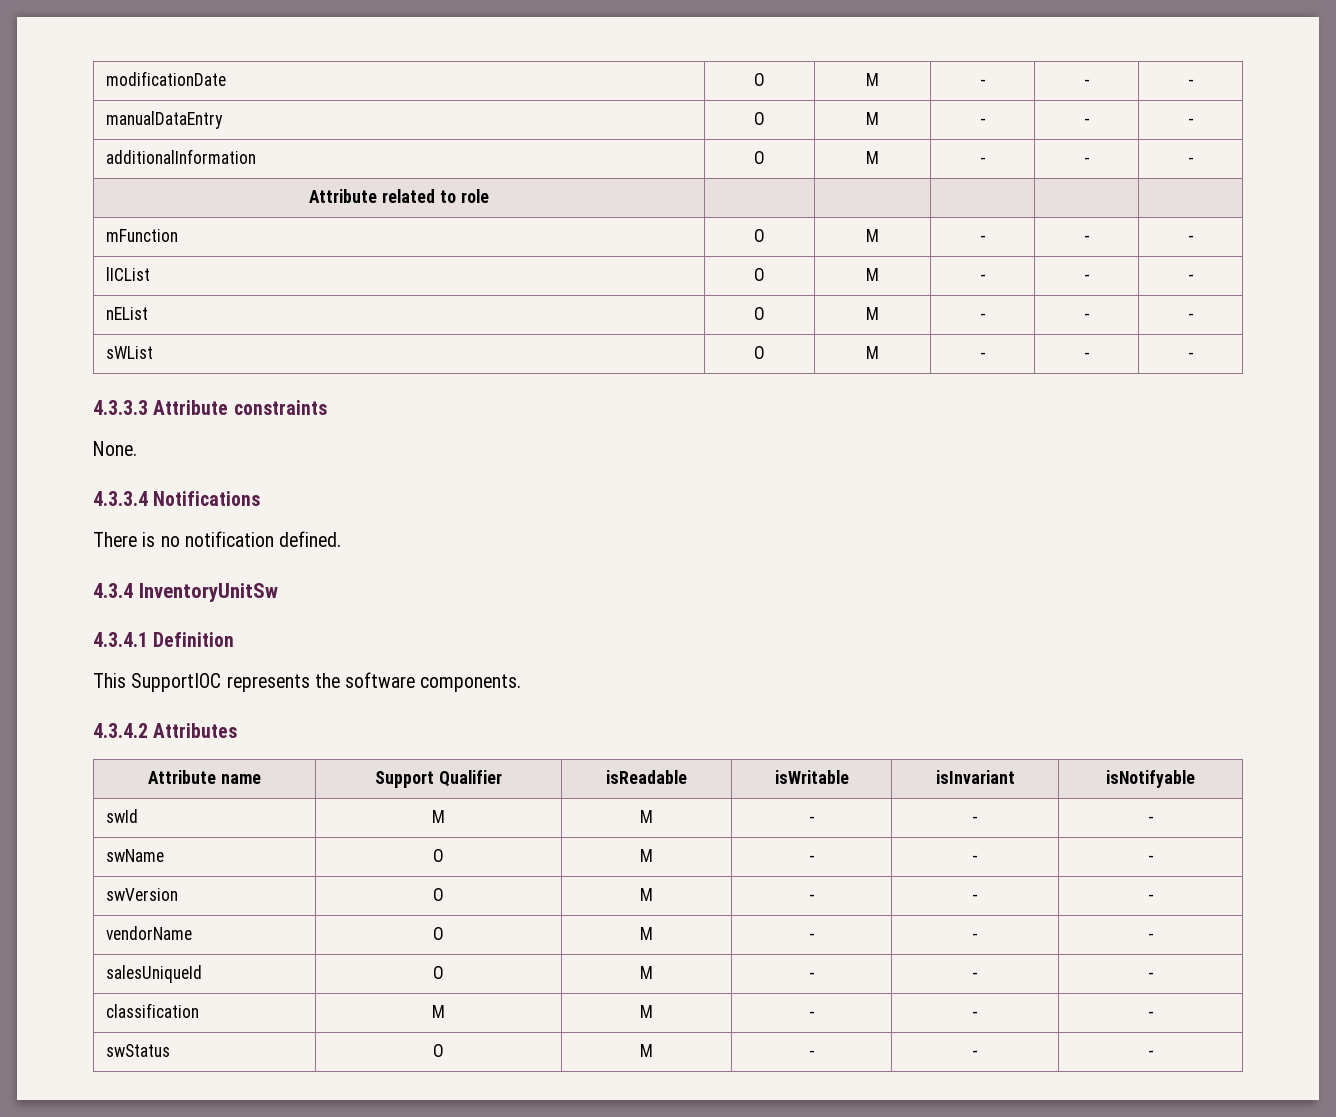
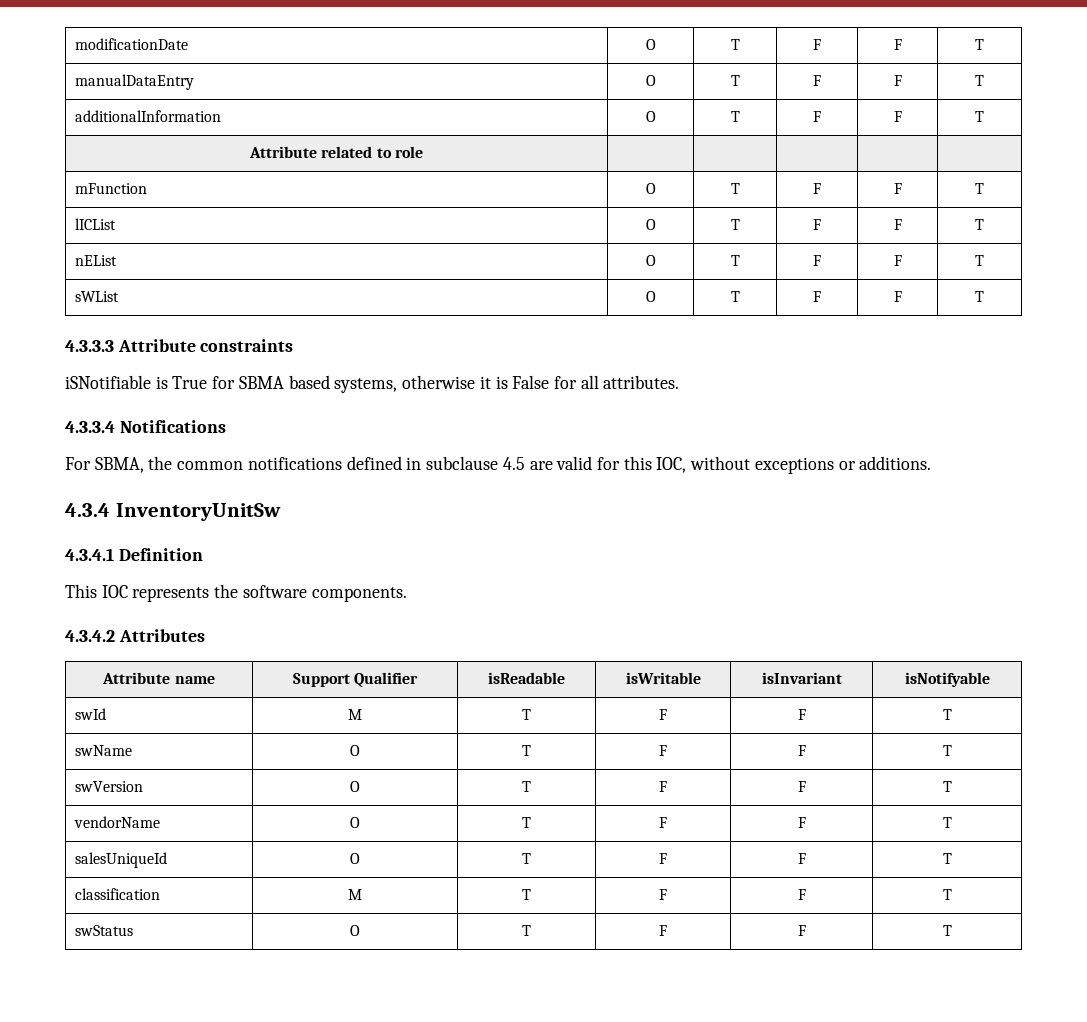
- modificationDate | O | M | - | - | -
- manualDataEntry | O | M | - | - | -
- additionalInformation | O | M | - | - | -
+ modificationDate | O | T | F | F | T
+ manualDataEntry | O | T | F | F | T
+ additionalInformation | O | T | F | F | T
- mFunction | O | M | - | - | -
- lICList | O | M | - | - | -
- nEList | O | M | - | - | -
- sWList | O | M | - | - | -
+ mFunction | O | T | F | F | T
+ lICList | O | T | F | F | T
+ nEList | O | T | F | F | T
+ sWList | O | T | F | F | T
  4.3.3.3 Attribute constraints
- None.
+ iSNotifiable is True for SBMA based systems, otherwise it is False for all attributes.
  4.3.3.4 Notifications
- There is no notification defined.
+ For SBMA, the common notifications defined in subclause 4.5 are valid for this IOC, without exceptions or additions.
- This SupportIOC represents the software components.
+ This IOC represents the software components.
- swId | M | M | - | - | -
- swName | O | M | - | - | -
- swVersion | O | M | - | - | -
- vendorName | O | M | - | - | -
- salesUniqueId | O | M | - | - | -
- classification | M | M | - | - | -
- swStatus | O | M | - | - | -
+ swId | M | T | F | F | T
+ swName | O | T | F | F | T
+ swVersion | O | T | F | F | T
+ vendorName | O | T | F | F | T
+ salesUniqueId | O | T | F | F | T
+ classification | M | T | F | F | T
+ swStatus | O | T | F | F | T

